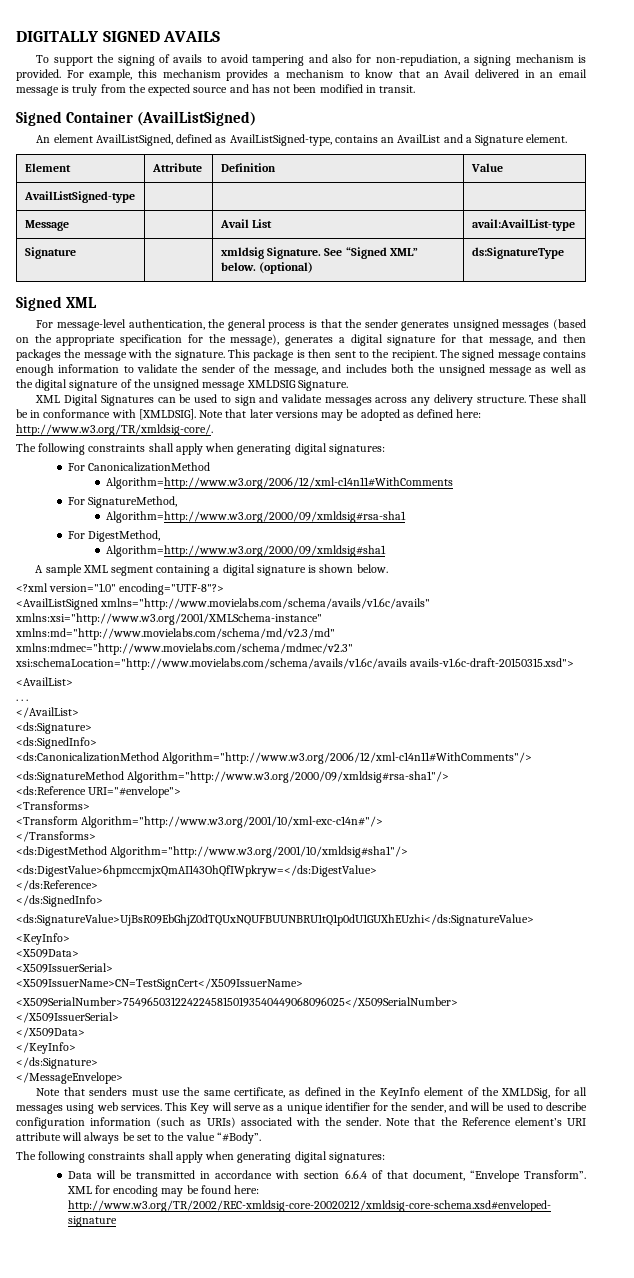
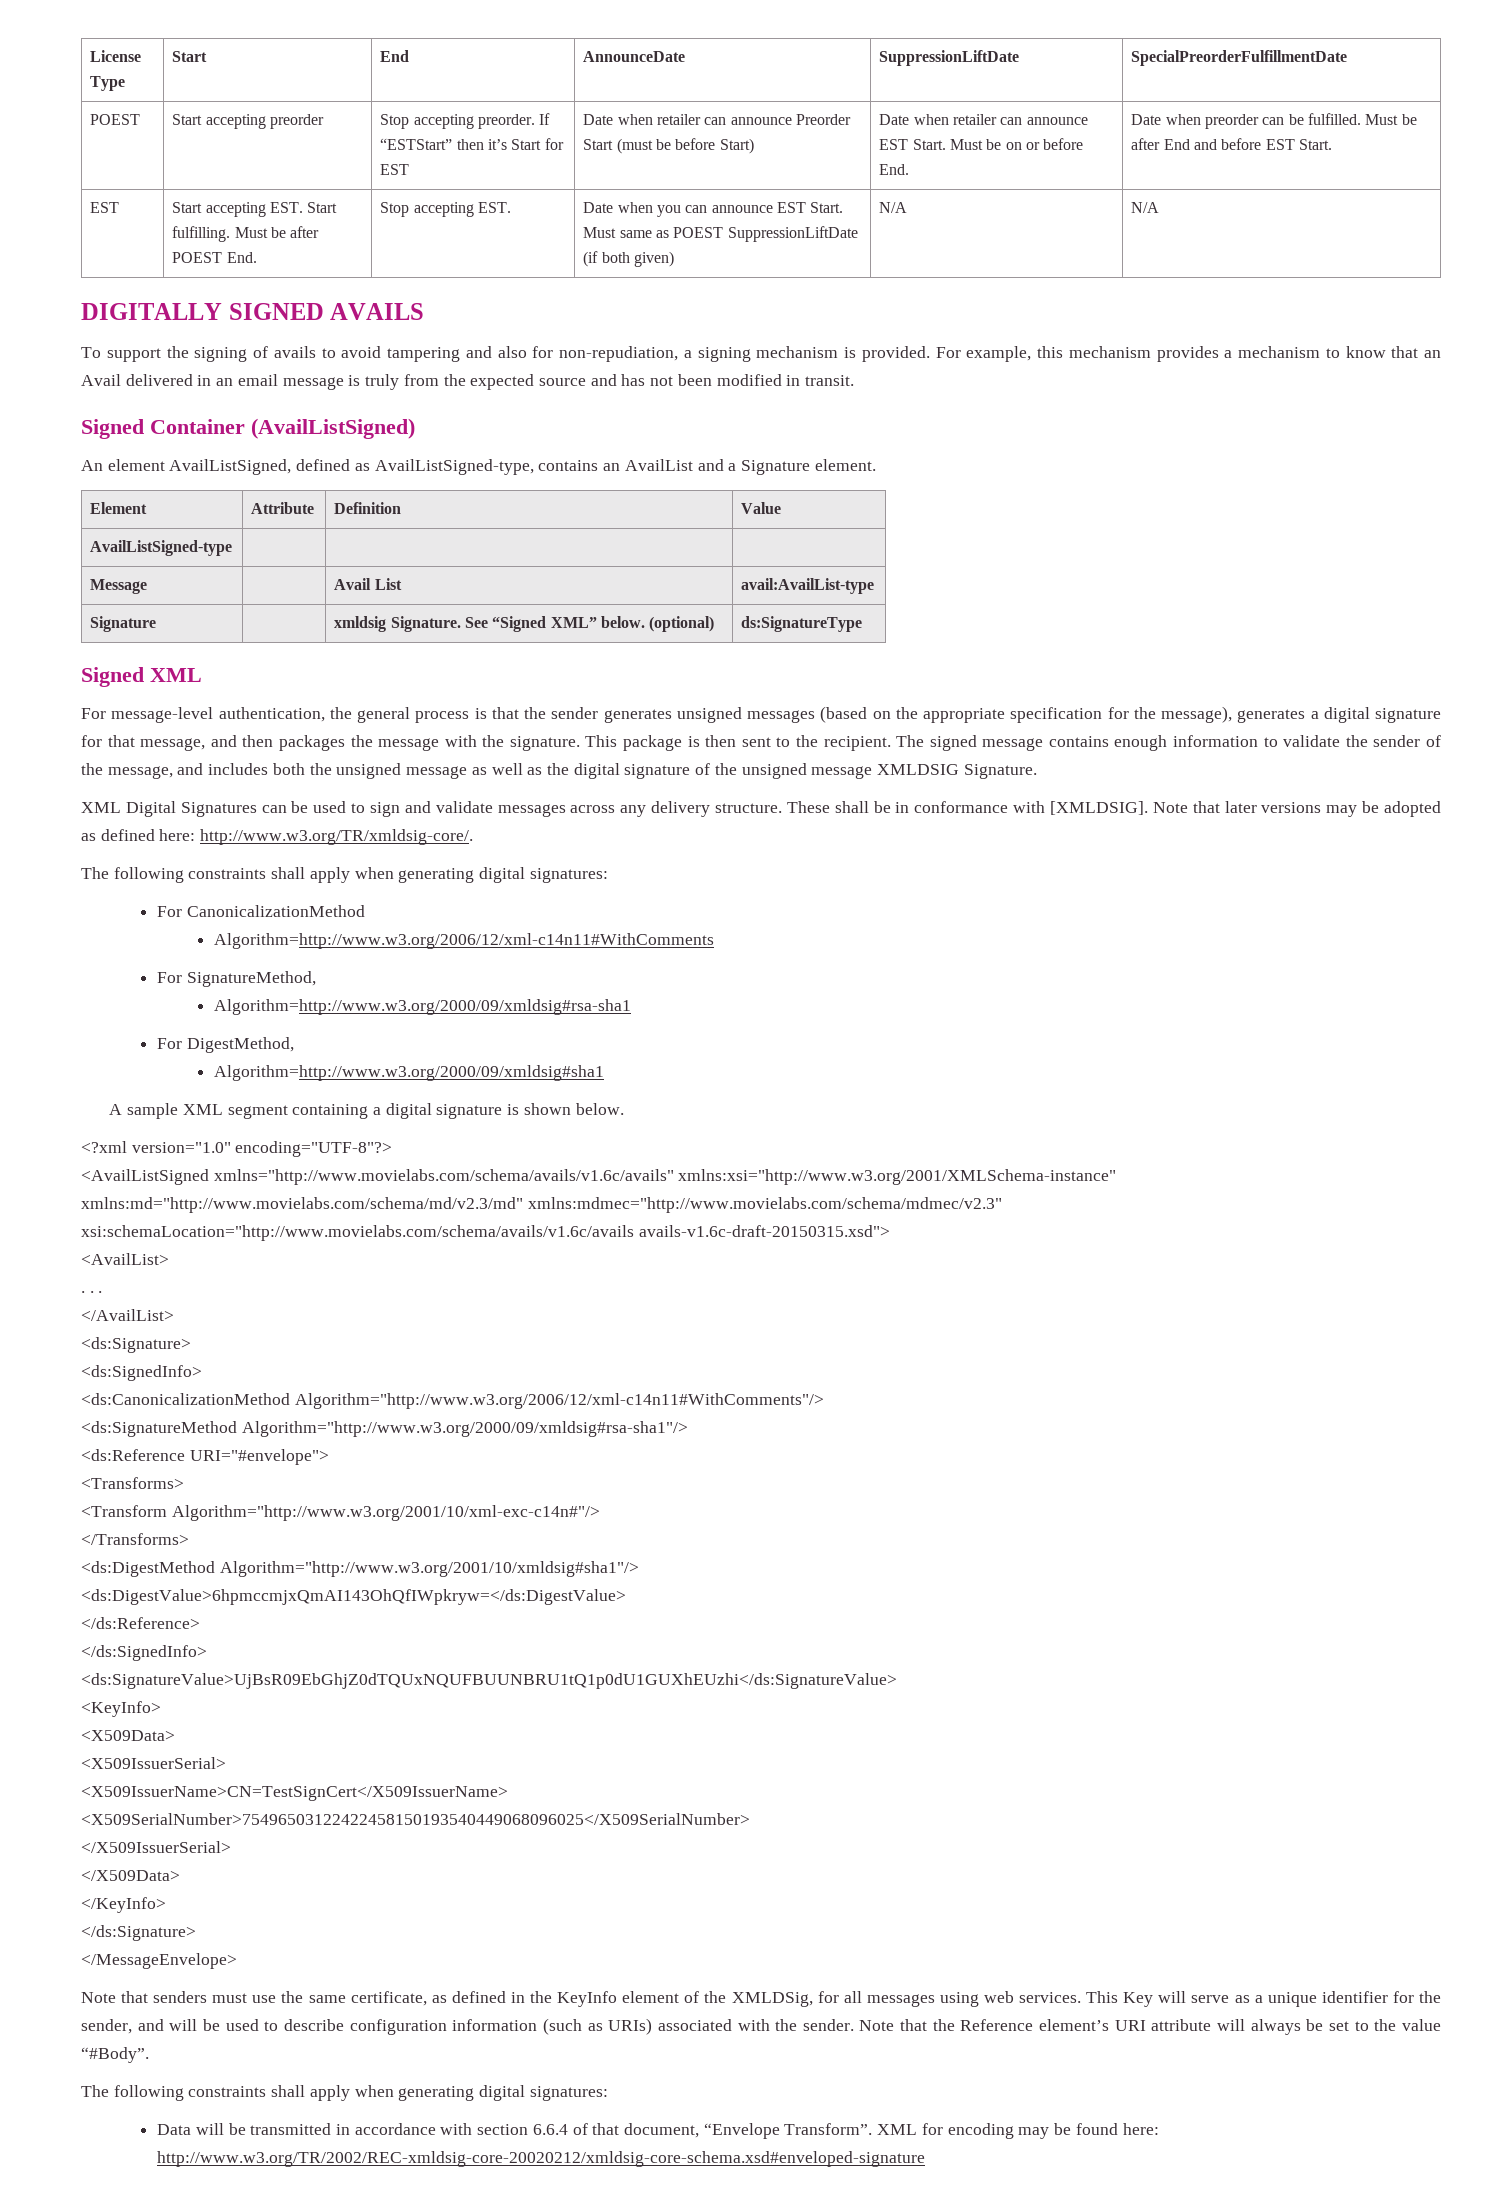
+ License Type | Start | End | AnnounceDate | SuppressionLiftDate | SpecialPreorderFulfillmentDate
+ POEST | Start accepting preorder | Stop accepting preorder. If “ESTStart” then it’s Start for EST | Date when retailer can announce Preorder Start (must be before Start) | Date when retailer can announce EST Start. Must be on or before End. | Date when preorder can be fulfilled. Must be after End and before EST Start.
+ EST | Start accepting EST. Start fulfilling. Must be after POEST End. | Stop accepting EST. | Date when you can announce EST Start. Must same as POEST SuppressionLiftDate (if both given) | N/A | N/A

